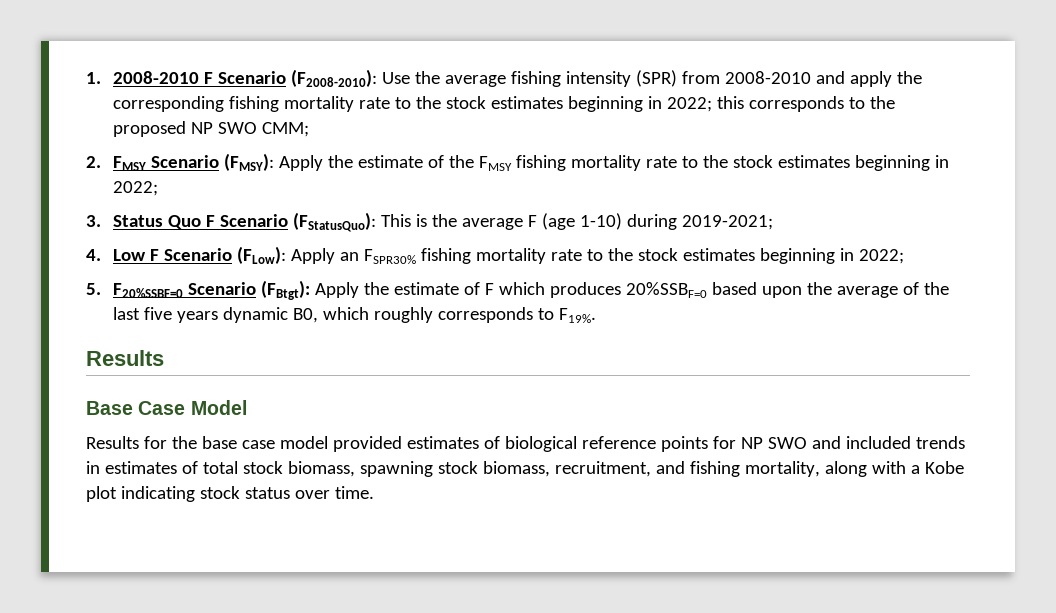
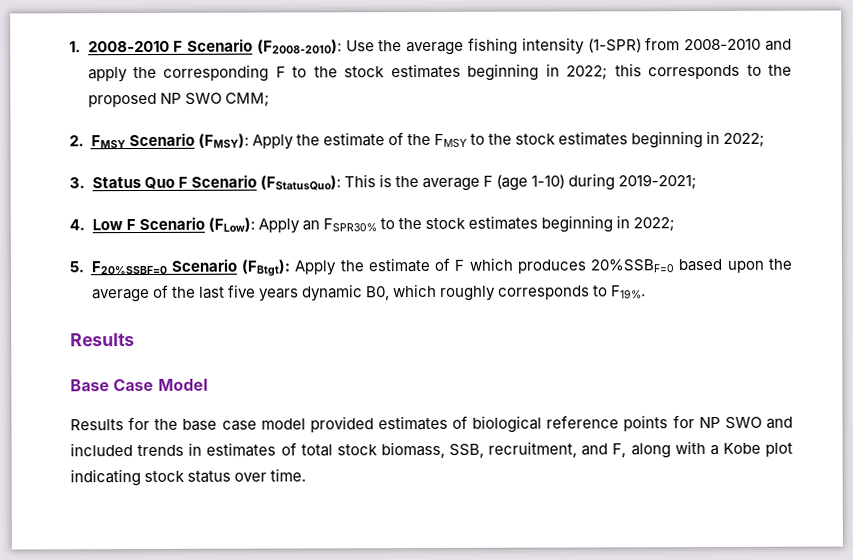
- 1. 2008-2010 F Scenario (F2008-2010): Use the average fishing intensity (SPR) from 2008-2010 and apply the corresponding fishing mortality rate to the stock estimates beginning in 2022; this corresponds to the proposed NP SWO CMM;
+ 1. 2008-2010 F Scenario (F2008-2010): Use the average fishing intensity (1-SPR) from 2008-2010 and apply the corresponding F to the stock estimates beginning in 2022; this corresponds to the proposed NP SWO CMM;
- 2. FMSY Scenario (FMSY): Apply the estimate of the FMSY fishing mortality rate to the stock estimates beginning in 2022;
+ 2. FMSY Scenario (FMSY): Apply the estimate of the FMSY to the stock estimates beginning in 2022;
- 4. Low F Scenario (FLow): Apply an FSPR30% fishing mortality rate to the stock estimates beginning in 2022;
+ 4. Low F Scenario (FLow): Apply an FSPR30% to the stock estimates beginning in 2022;
- Results for the base case model provided estimates of biological reference points for NP SWO and included trends in estimates of total stock biomass, spawning stock biomass, recruitment, and fishing mortality, along with a Kobe plot indicating stock status over time.
+ Results for the base case model provided estimates of biological reference points for NP SWO and included trends in estimates of total stock biomass, SSB, recruitment, and F, along with a Kobe plot indicating stock status over time.

